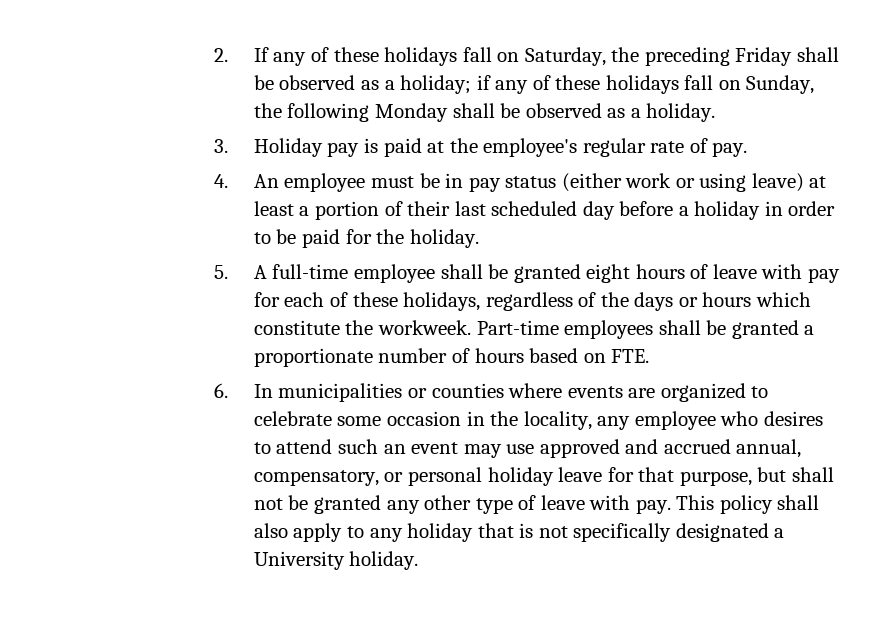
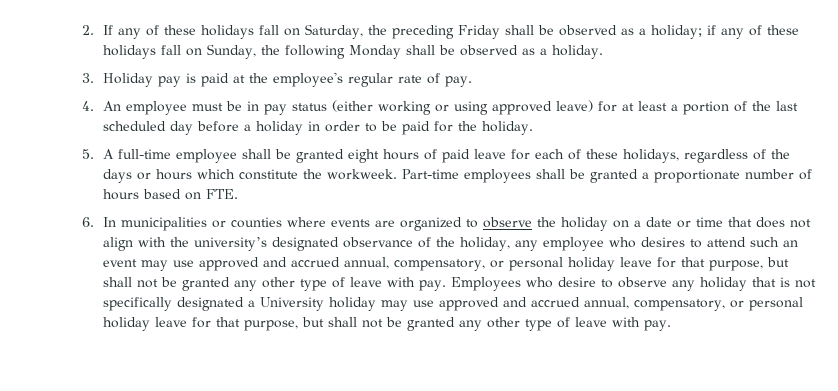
- 4. An employee must be in pay status (either work or using leave) at least a portion of their last scheduled day before a holiday in order to be paid for the holiday.
+ 4. An employee must be in pay status (either working or using approved leave) for at least a portion of the last scheduled day before a holiday in order to be paid for the holiday.
- 5. A full-time employee shall be granted eight hours of leave with pay for each of these holidays, regardless of the days or hours which constitute the workweek.
+ 5. A full-time employee shall be granted eight hours of paid leave for each of these holidays, regardless of the days or hours which constitute the workweek.
- 6. In municipalities or counties where events are organized to celebrate some occasion in the locality, any employee who desires to attend such an event may use approved and accrued annual, compensatory, or personal holiday leave for that purpose, but shall not be granted any other type of leave with pay.
+ 6. In municipalities or counties where events are organized to observe the holiday on a date or time that does not align with the university’s designated observance of the holiday, any employee who desires to attend such an event may use approved and accrued annual, compensatory, or personal holiday leave for that purpose, but shall not be granted any other type of leave with pay.
- This policy shall also apply to any holiday that is not specifically designated a University holiday.
+ Employees who desire to observe any holiday that is not specifically designated a University holiday may use approved and accrued annual, compensatory, or personal holiday leave for that purpose, but shall not be granted any other type of leave with pay.

